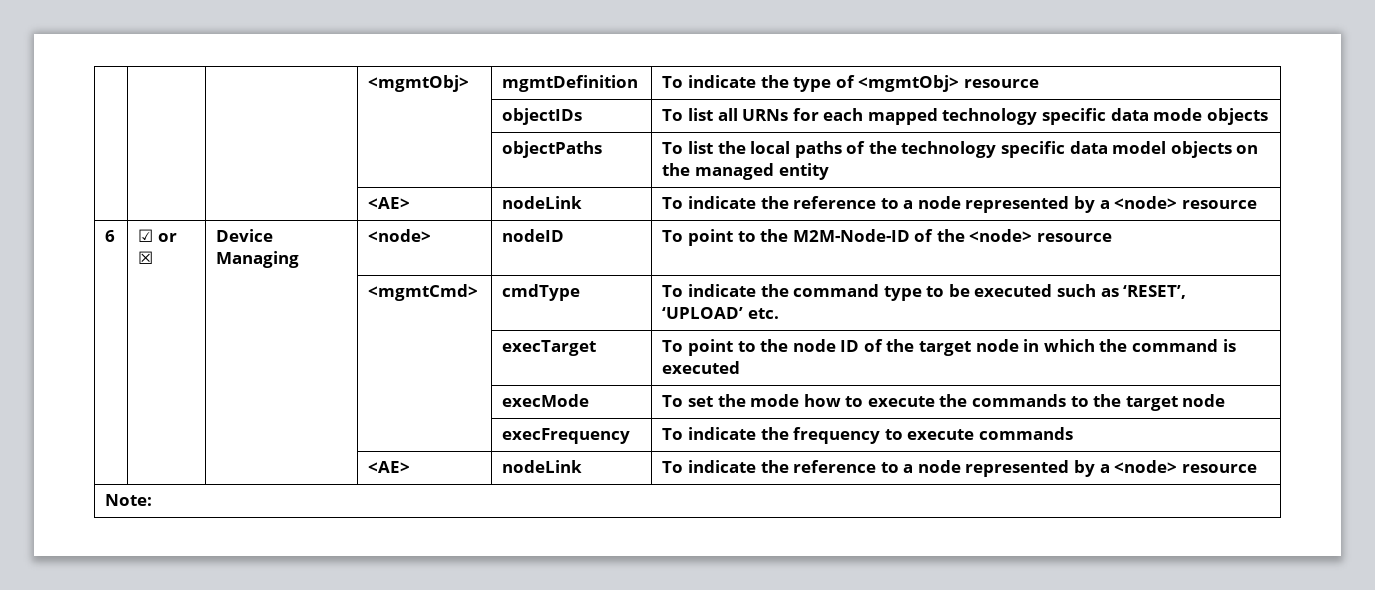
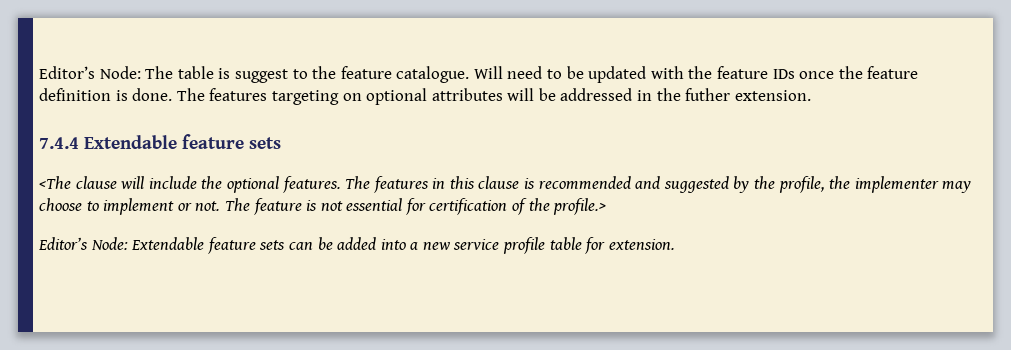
- | | | <mgmtObj> | mgmtDefinition | To indicate the type of <mgmtObj> resource
- | | | | objectIDs | To list all URNs for each mapped technology specific data mode objects
- | | | | objectPaths | To list the local paths of the technology specific data model objects on the managed entity
- | | | <AE> | nodeLink | To indicate the reference to a node represented by a <node> resource
- 6 | ☑ or ☒ | Device Managing | <node> | nodeID | To point to the M2M-Node-ID of the <node> resource
- | | | <mgmtCmd> | cmdType | To indicate the command type to be executed such as ‘RESET’, ‘UPLOAD’ etc.
- | | | | execTarget | To point to the node ID of the target node in which the command is executed
- | | | | execMode | To set the mode how to execute the commands to the target node
- | | | | execFrequency | To indicate the frequency to execute commands
- | | | <AE> | nodeLink | To indicate the reference to a node represented by a <node> resource
- Note:
+ Editor’s Node: The table is suggest to the feature catalogue. Will need to be updated with the feature IDs once the feature definition is done. The features targeting on optional attributes will be addressed in the futher extension.
+ 7.4.4 Extendable feature sets
+ <The clause will include the optional features. The features in this clause is recommended and suggested by the profile, the implementer may choose to implement or not. The feature is not essential for certification of the profile.>
+ Editor’s Node: Extendable feature sets can be added into a new service profile table for extension.

